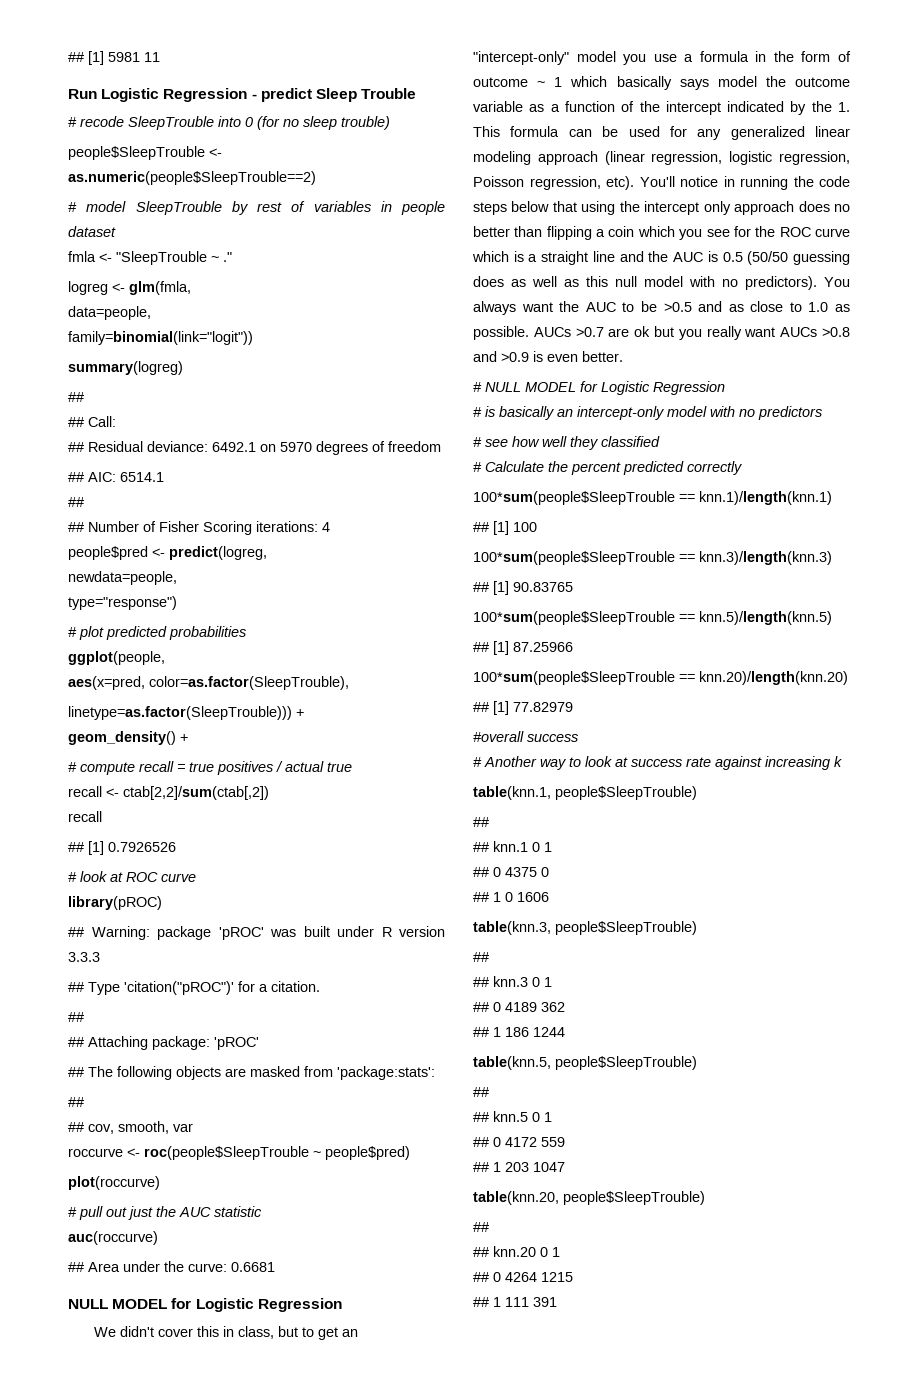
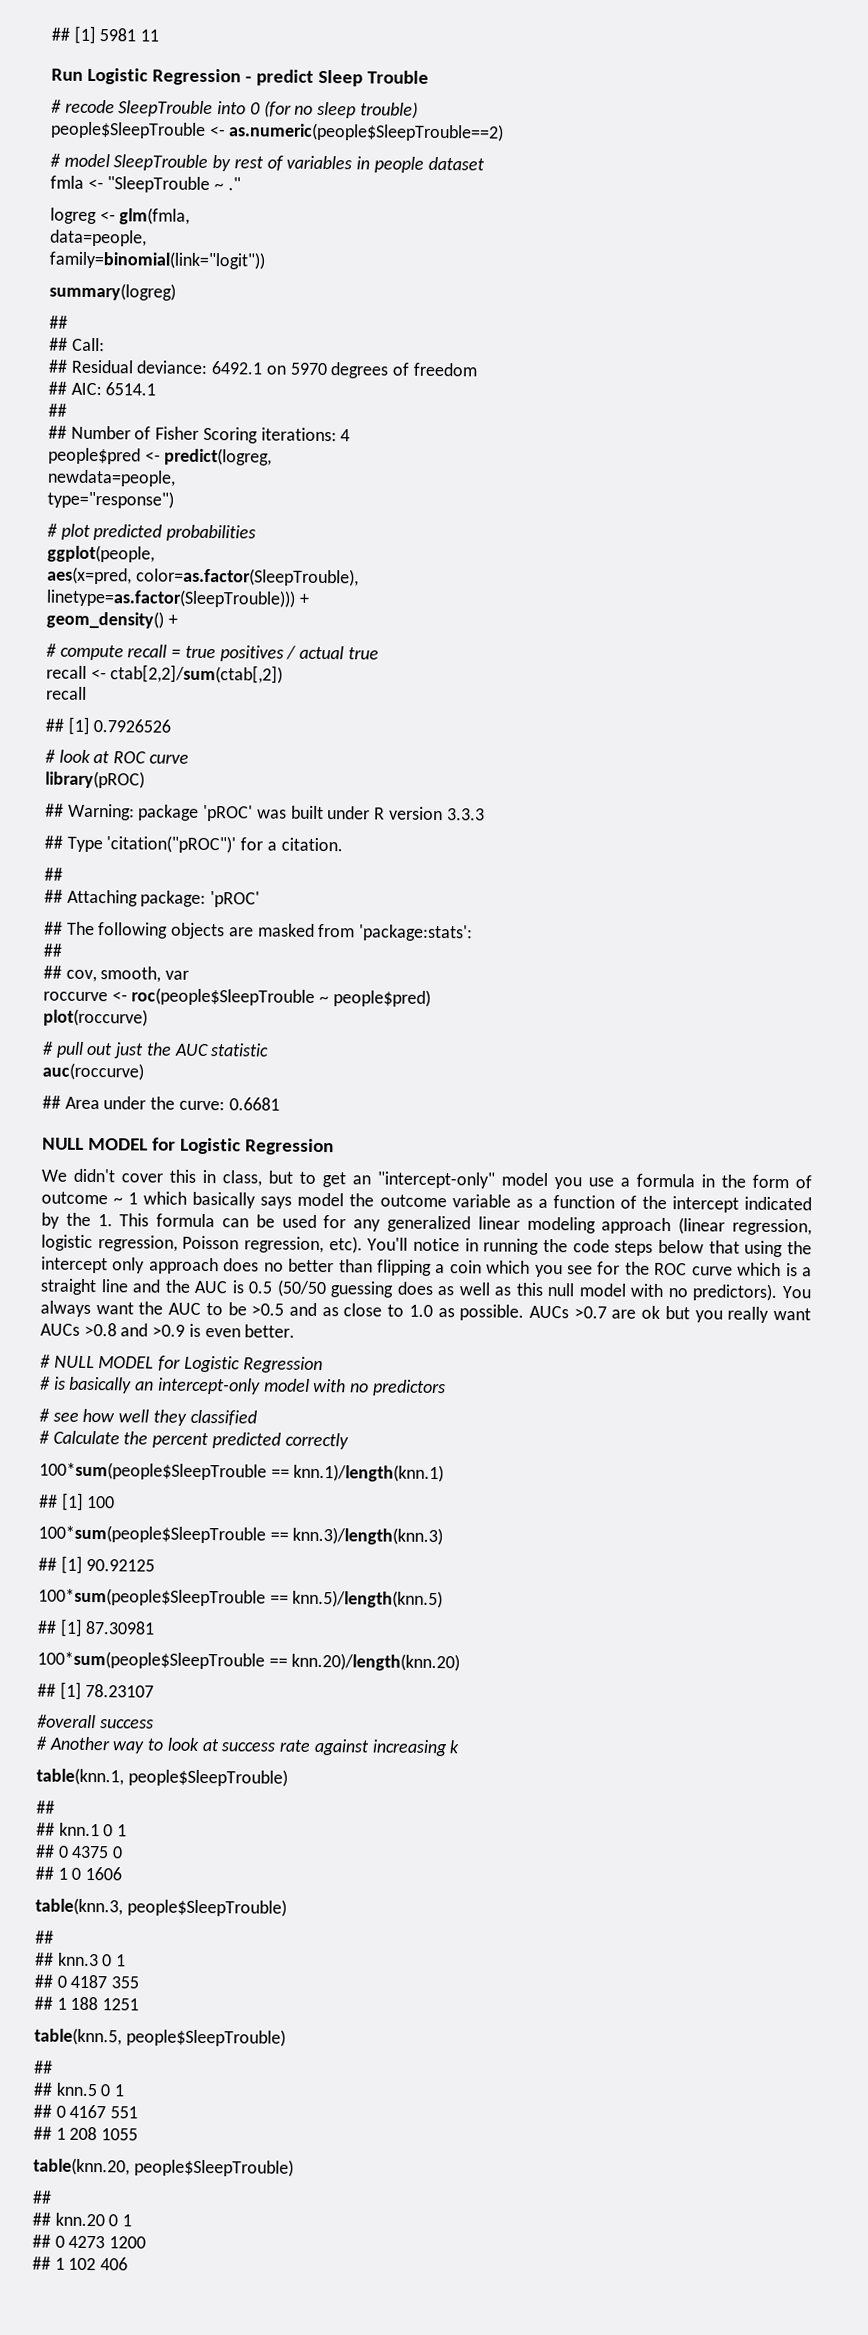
- ## [1] 90.83765
+ ## [1] 90.92125
- ## [1] 87.25966
+ ## [1] 87.30981
- ## [1] 77.82979
+ ## [1] 78.23107
- ## 0 4189 362
- ## 1 186 1244
+ ## 0 4187 355
+ ## 1 188 1251
- ## 0 4172 559
- ## 1 203 1047
+ ## 0 4167 551
+ ## 1 208 1055
- ## 0 4264 1215
- ## 1 111 391
+ ## 0 4273 1200
+ ## 1 102 406

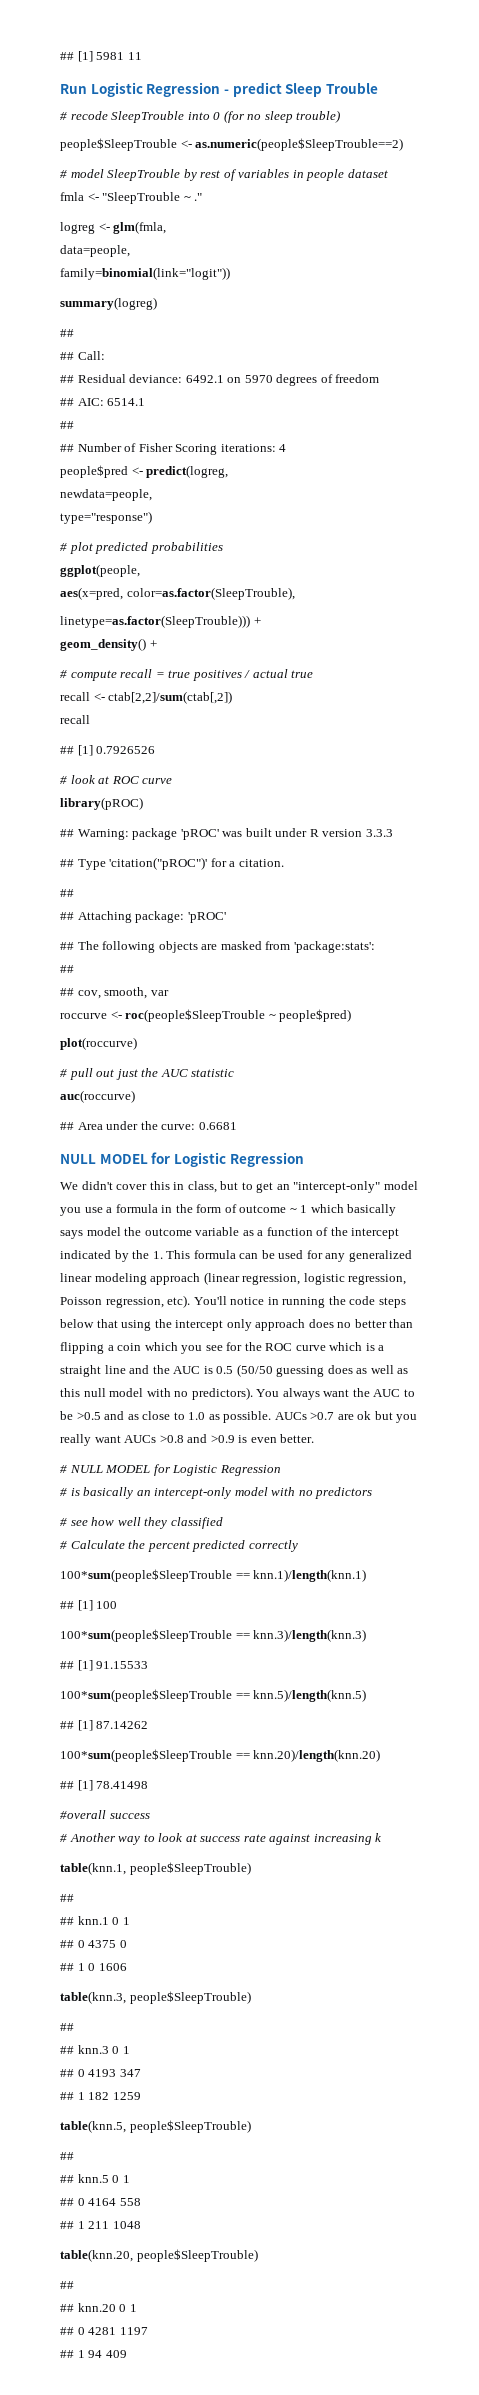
- ## [1] 90.92125
+ ## [1] 91.15533
- ## [1] 87.30981
+ ## [1] 87.14262
- ## [1] 78.23107
+ ## [1] 78.41498
- ## 0 4187 355
- ## 1 188 1251
+ ## 0 4193 347
+ ## 1 182 1259
- ## 0 4167 551
- ## 1 208 1055
+ ## 0 4164 558
+ ## 1 211 1048
- ## 0 4273 1200
- ## 1 102 406
+ ## 0 4281 1197
+ ## 1 94 409

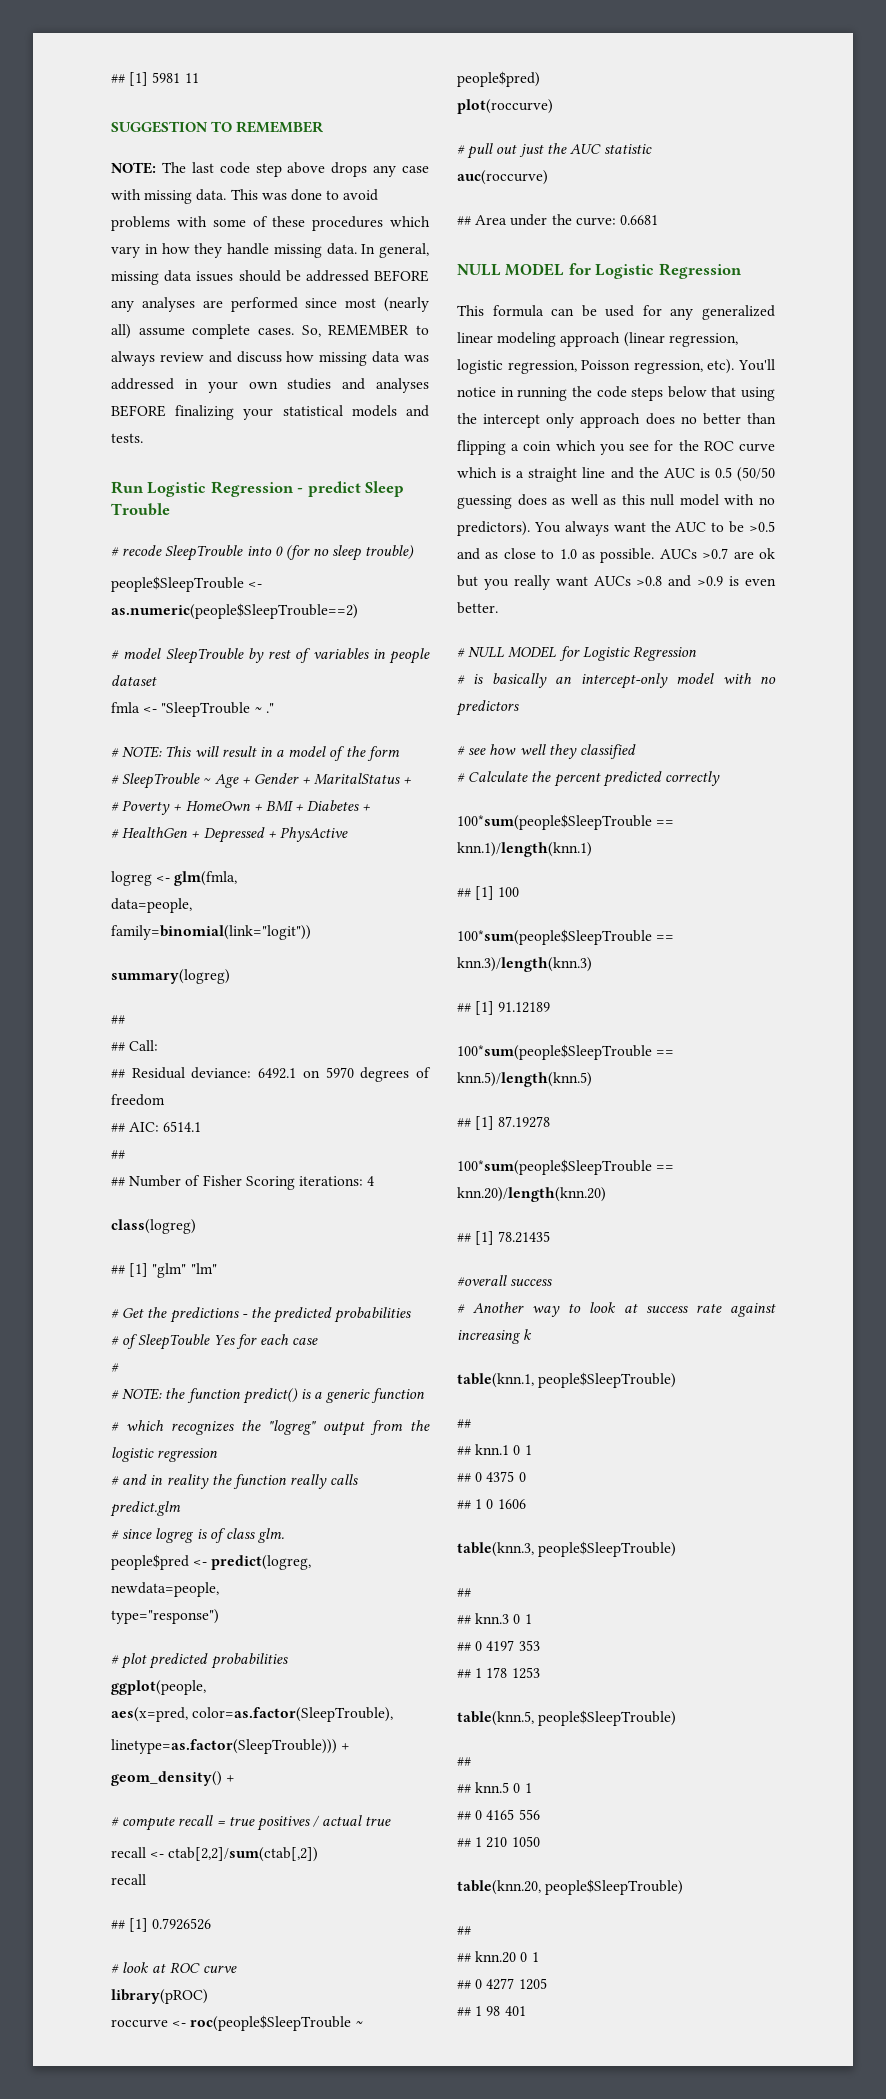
+ SUGGESTION TO REMEMBER
+ NOTE: The last code step above drops any case with missing data. This was done to avoid problems with some of these procedures which vary in how they handle missing data. In general, missing data issues should be addressed BEFORE any analyses are performed since most (nearly all) assume complete cases. So, REMEMBER to always review and discuss how missing data was addressed in your own studies and analyses BEFORE finalizing your statistical models and tests.
+ # NOTE: This will result in a model of the form
+ # SleepTrouble ~ Age + Gender + MaritalStatus +
+ # Poverty + HomeOwn + BMI + Diabetes +
+ # HealthGen + Depressed + PhysActive
+ class(logreg)
+ ## [1] "glm" "lm"
+ # Get the predictions - the predicted probabilities
+ # of SleepTouble Yes for each case
+ #
+ # NOTE: the function predict() is a generic function
+ # which recognizes the "logreg" output from the logistic regression
+ # and in reality the function really calls predict.glm
+ # since logreg is of class glm.
- ## Warning: package 'pROC' was built under R version 3.3.3
- ## Type 'citation("pROC")' for a citation.
- ##
- ## Attaching package: 'pROC'
- ## The following objects are masked from 'package:stats':
- ##
- ## cov, smooth, var
- We didn't cover this in class, but to get an "intercept-only" model you use a formula in the form of outcome ~ 1 which basically says model the outcome variable as a function of the intercept indicated by the 1. This formula can be used for any generalized linear modeling approach (linear regression, logistic regression, Poisson regression, etc).
+ This formula can be used for any generalized linear modeling approach (linear regression, logistic regression, Poisson regression, etc).
- ## [1] 91.15533
+ ## [1] 91.12189
- ## [1] 87.14262
+ ## [1] 87.19278
- ## [1] 78.41498
+ ## [1] 78.21435
- ## 0 4193 347
- ## 1 182 1259
+ ## 0 4197 353
+ ## 1 178 1253
- ## 0 4164 558
- ## 1 211 1048
+ ## 0 4165 556
+ ## 1 210 1050
- ## 0 4281 1197
- ## 1 94 409
+ ## 0 4277 1205
+ ## 1 98 401

